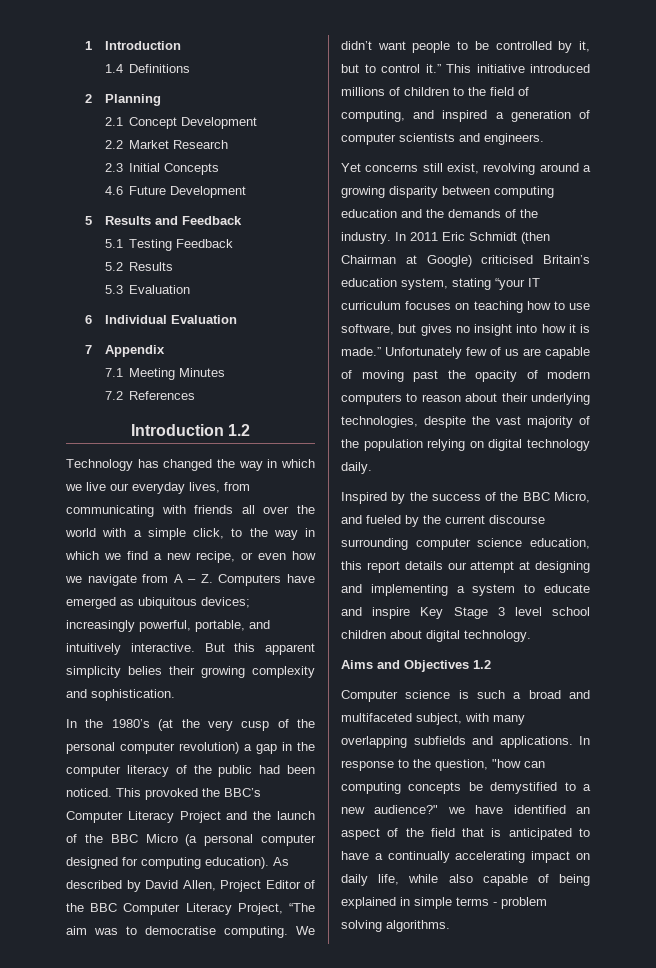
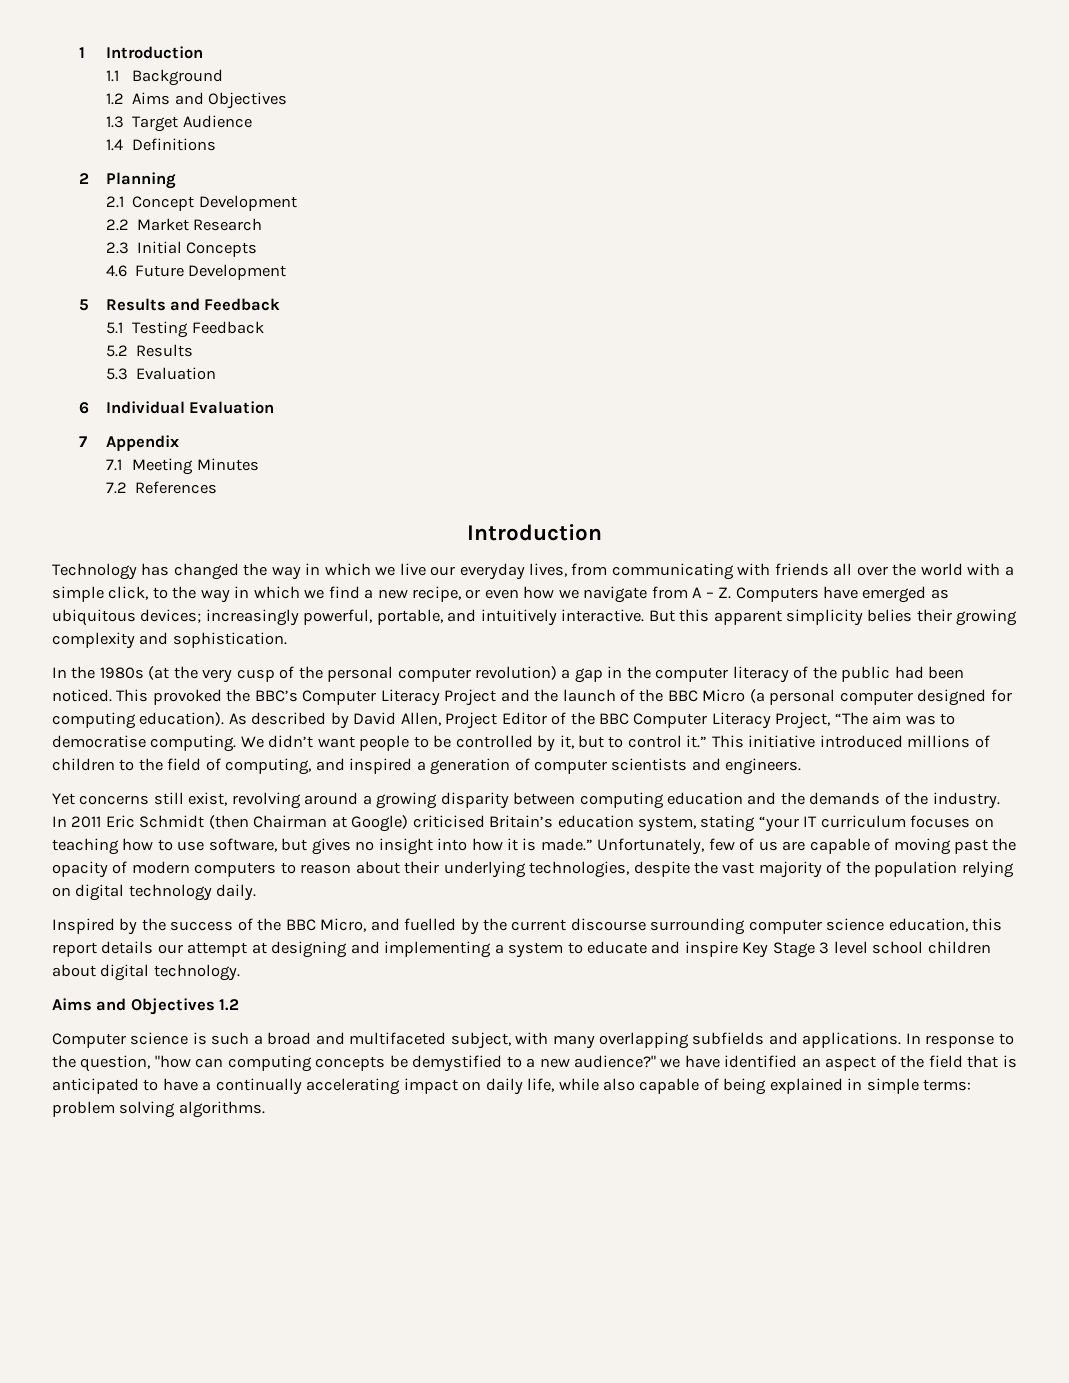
+ 1.1 Background
+ 1.2 Aims and Objectives
+ 1.3 Target Audience
  7.2 References
- Introduction 1.2
+ Introduction
- In the 1980’s (at the very cusp of the personal computer revolution) a gap in the computer literacy of the public had been noticed.
+ In the 1980s (at the very cusp of the personal computer revolution) a gap in the computer literacy of the public had been noticed.
- Unfortunately few of us are capable of moving past the opacity of modern computers to reason about their underlying technologies, despite the vast majority of the population relying on digital technology daily.
+ Unfortunately, few of us are capable of moving past the opacity of modern computers to reason about their underlying technologies, despite the vast majority of the population relying on digital technology daily.
- Inspired by the success of the BBC Micro, and fueled by the current discourse surrounding computer science education, this report details our attempt at designing and implementing a system to educate and inspire Key Stage 3 level school children about digital technology.
+ Inspired by the success of the BBC Micro, and fuelled by the current discourse surrounding computer science education, this report details our attempt at designing and implementing a system to educate and inspire Key Stage 3 level school children about digital technology.
- In response to the question, "how can computing concepts be demystified to a new audience?" we have identified an aspect of the field that is anticipated to have a continually accelerating impact on daily life, while also capable of being explained in simple terms - problem solving algorithms.
+ In response to the question, "how can computing concepts be demystified to a new audience?" we have identified an aspect of the field that is anticipated to have a continually accelerating impact on daily life, while also capable of being explained in simple terms: problem solving algorithms.

